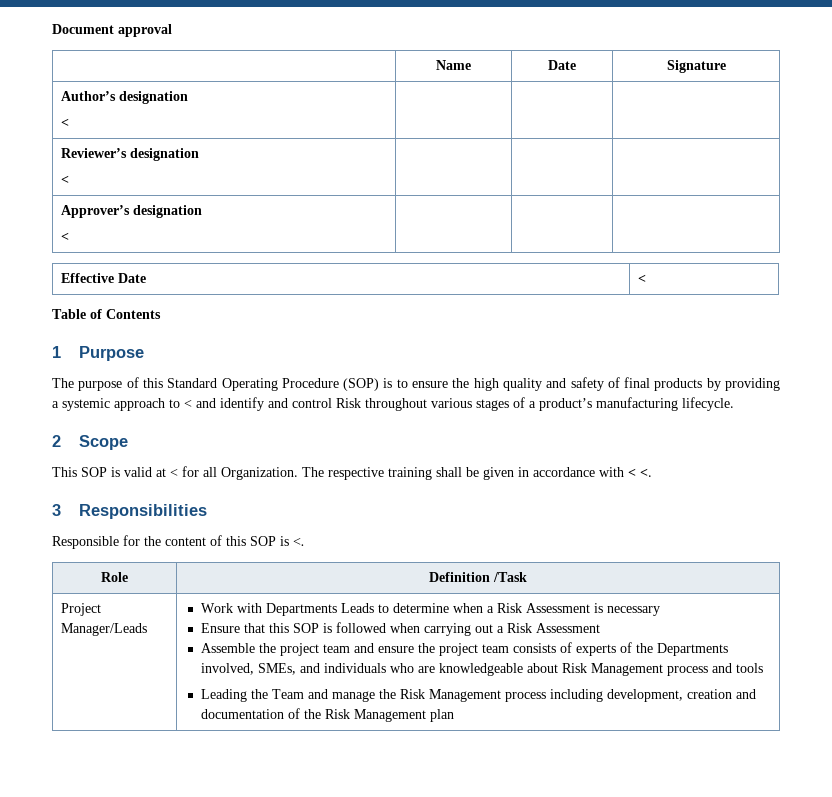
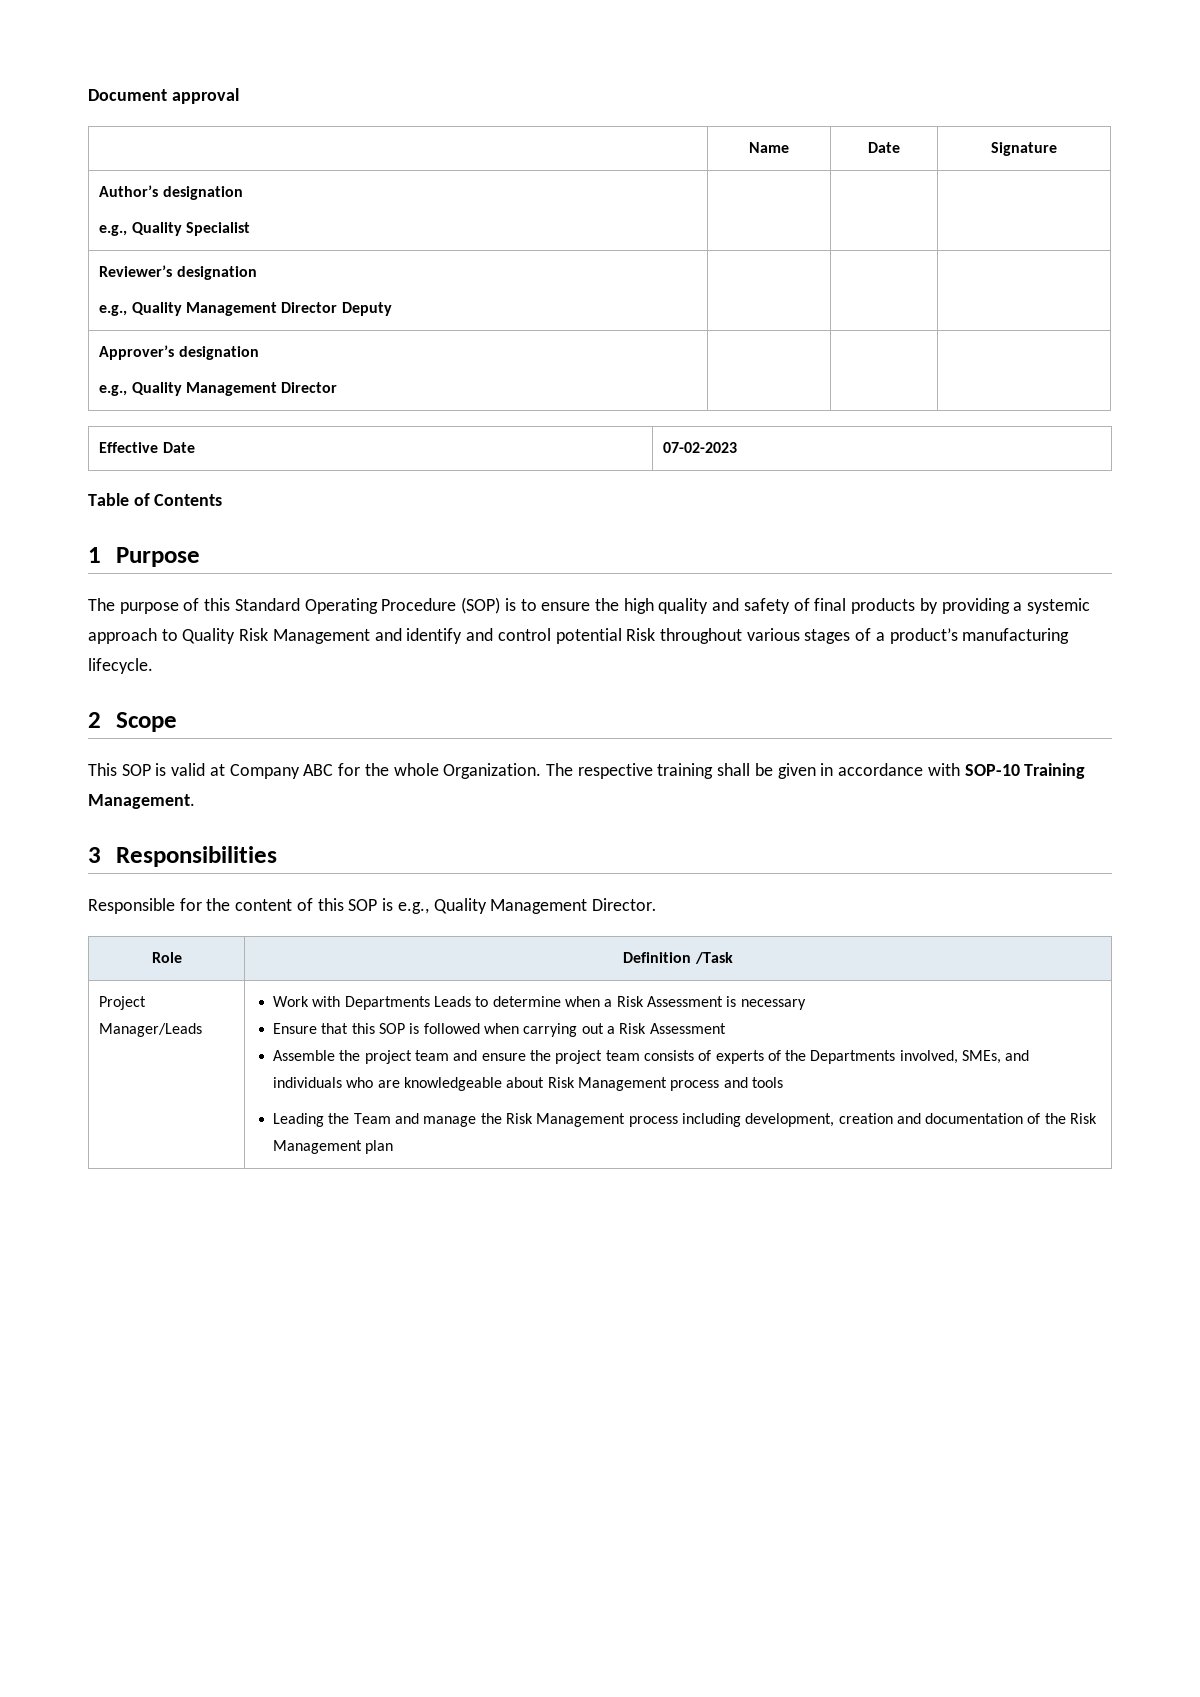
  Author’s designation
- < | | |
+ e.g., Quality Specialist | | |
  Reviewer’s designation
- < | | |
+ e.g., Quality Management Director Deputy | | |
  Approver’s designation
- < | | |
+ e.g., Quality Management Director | | |
- Effective Date | <
+ Effective Date | 07-02-2023
- The purpose of this Standard Operating Procedure (SOP) is to ensure the high quality and safety of final products by providing a systemic approach to < and identify and control Risk throughout various stages of a product’s manufacturing lifecycle.
+ The purpose of this Standard Operating Procedure (SOP) is to ensure the high quality and safety of final products by providing a systemic approach to Quality Risk Management and identify and control potential Risk throughout various stages of a product’s manufacturing lifecycle.
- This SOP is valid at < for all Organization.
+ This SOP is valid at Company ABC for the whole Organization.
- The respective training shall be given in accordance with < <.
+ The respective training shall be given in accordance with SOP-10 Training Management.
- Responsible for the content of this SOP is <.
+ Responsible for the content of this SOP is e.g., Quality Management Director.

